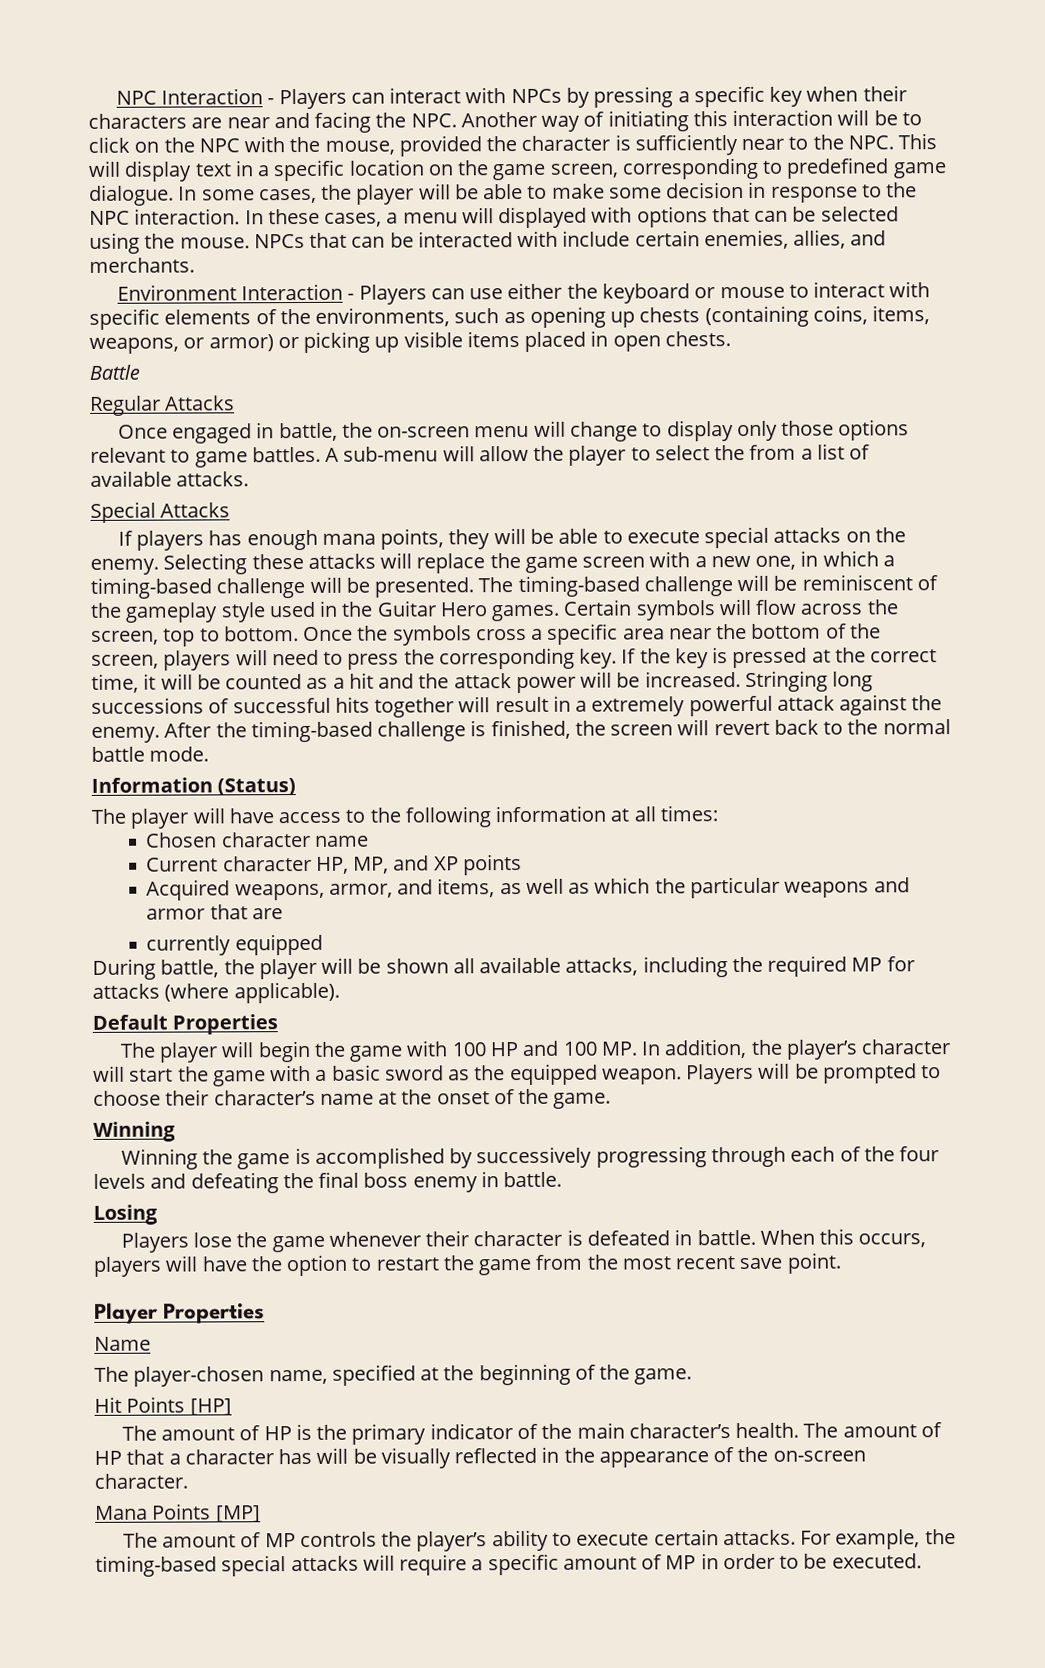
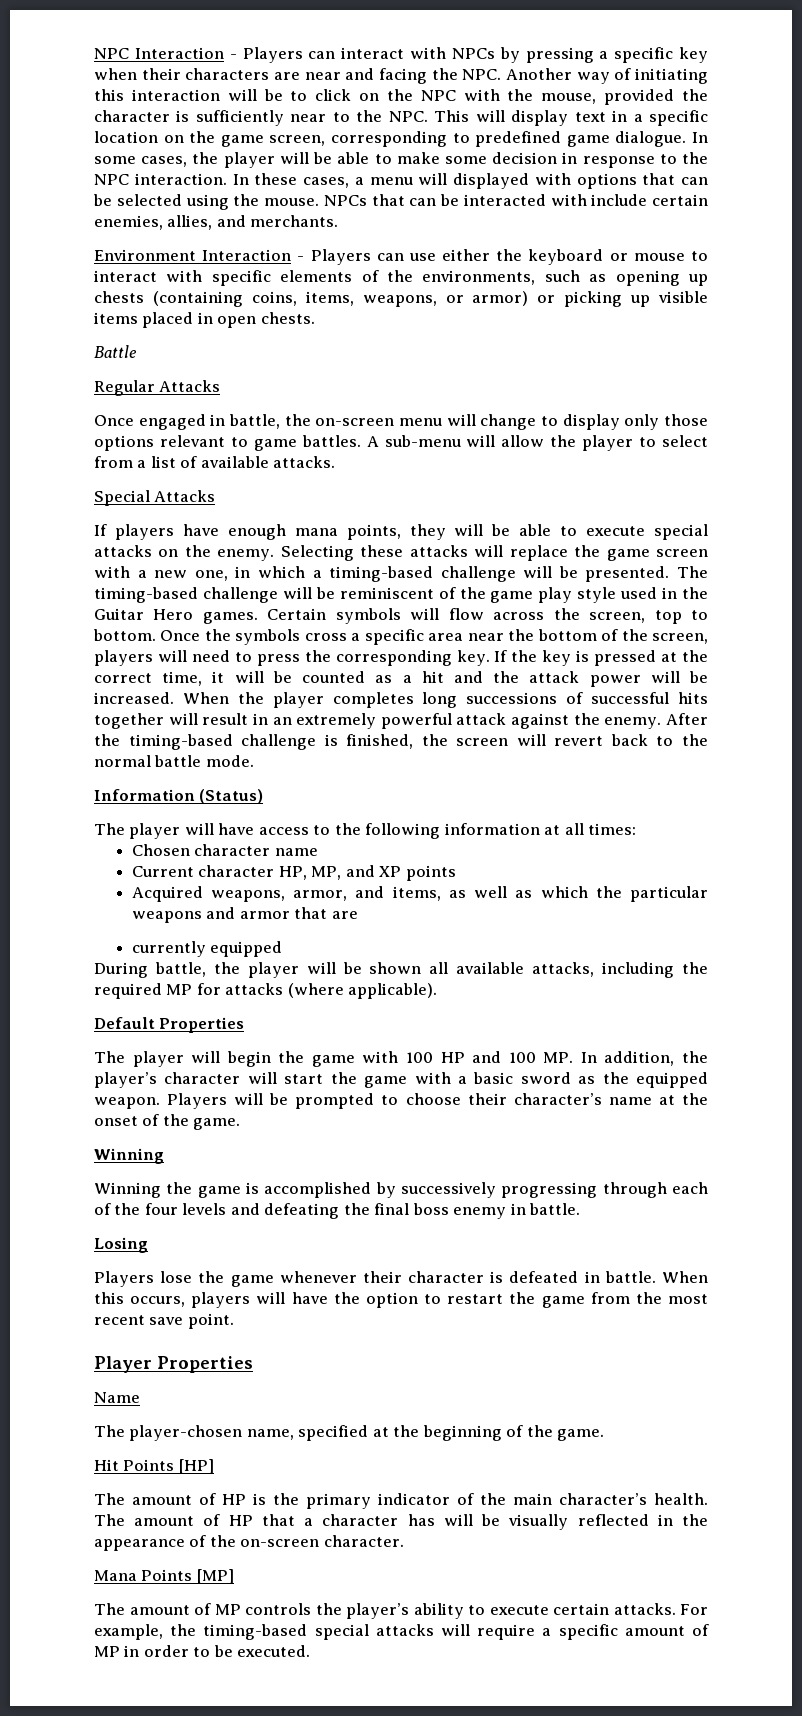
- A sub-menu will allow the player to select the from a list of available attacks.
+ A sub-menu will allow the player to select from a list of available attacks.
- If players has enough mana points, they will be able to execute special attacks on the enemy.
+ If players have enough mana points, they will be able to execute special attacks on the enemy.
- The timing-based challenge will be reminiscent of the gameplay style used in the Guitar Hero games.
+ The timing-based challenge will be reminiscent of the game play style used in the Guitar Hero games.
- Stringing long successions of successful hits together will result in a extremely powerful attack against the enemy.
+ When the player completes long successions of successful hits together will result in an extremely powerful attack against the enemy.

